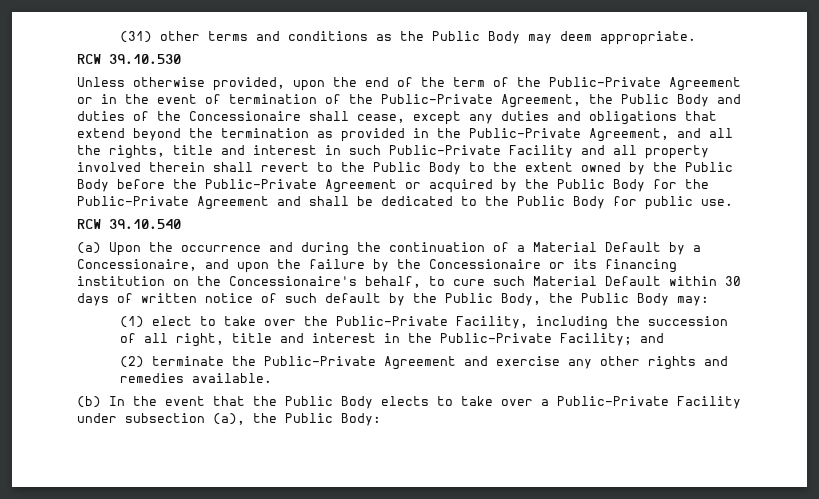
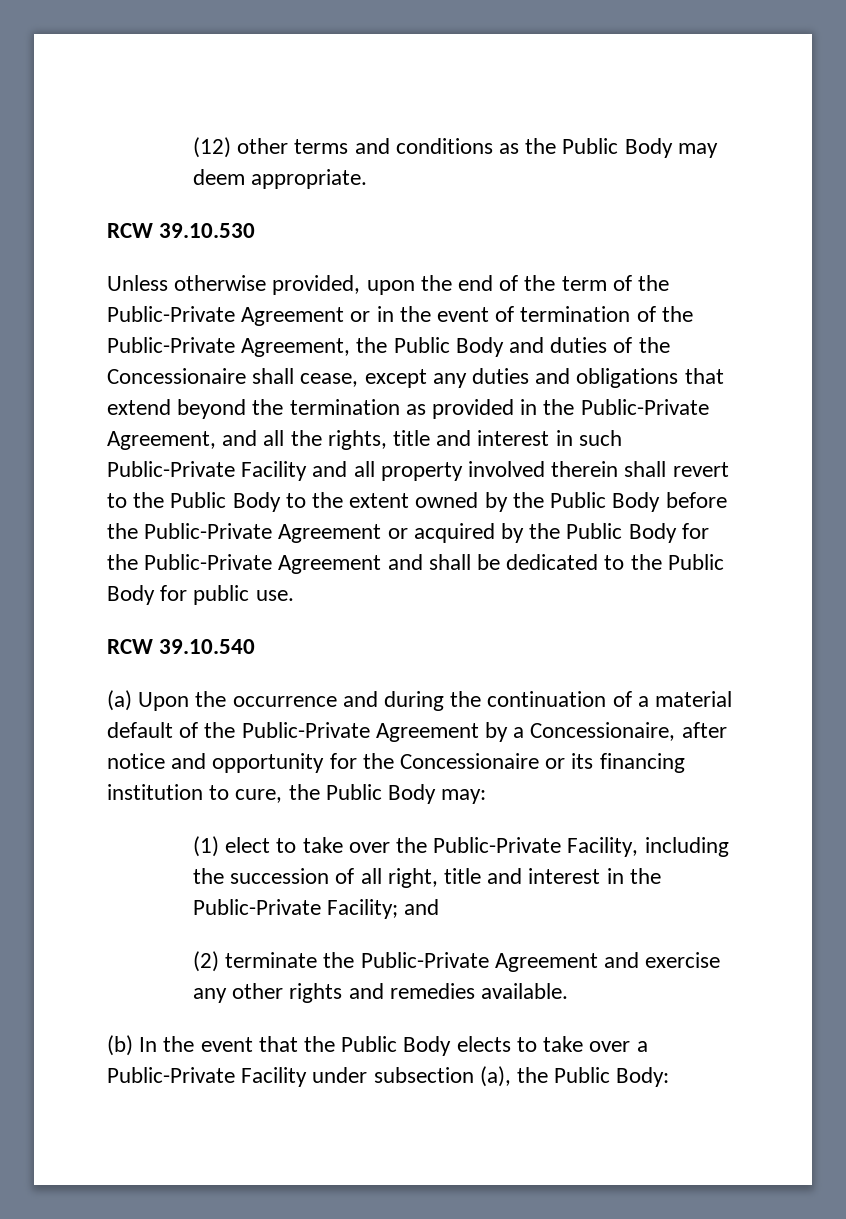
- (31) other terms and conditions as the Public Body may deem appropriate.
+ (12) other terms and conditions as the Public Body may deem appropriate.
- (a) Upon the occurrence and during the continuation of a Material Default by a Concessionaire, and upon the failure by the Concessionaire or its financing institution on the Concessionaire's behalf, to cure such Material Default within 30 days of written notice of such default by the Public Body, the Public Body may:
+ (a) Upon the occurrence and during the continuation of a material default of the Public-Private Agreement by a Concessionaire, after notice and opportunity for the Concessionaire or its financing institution to cure, the Public Body may:

